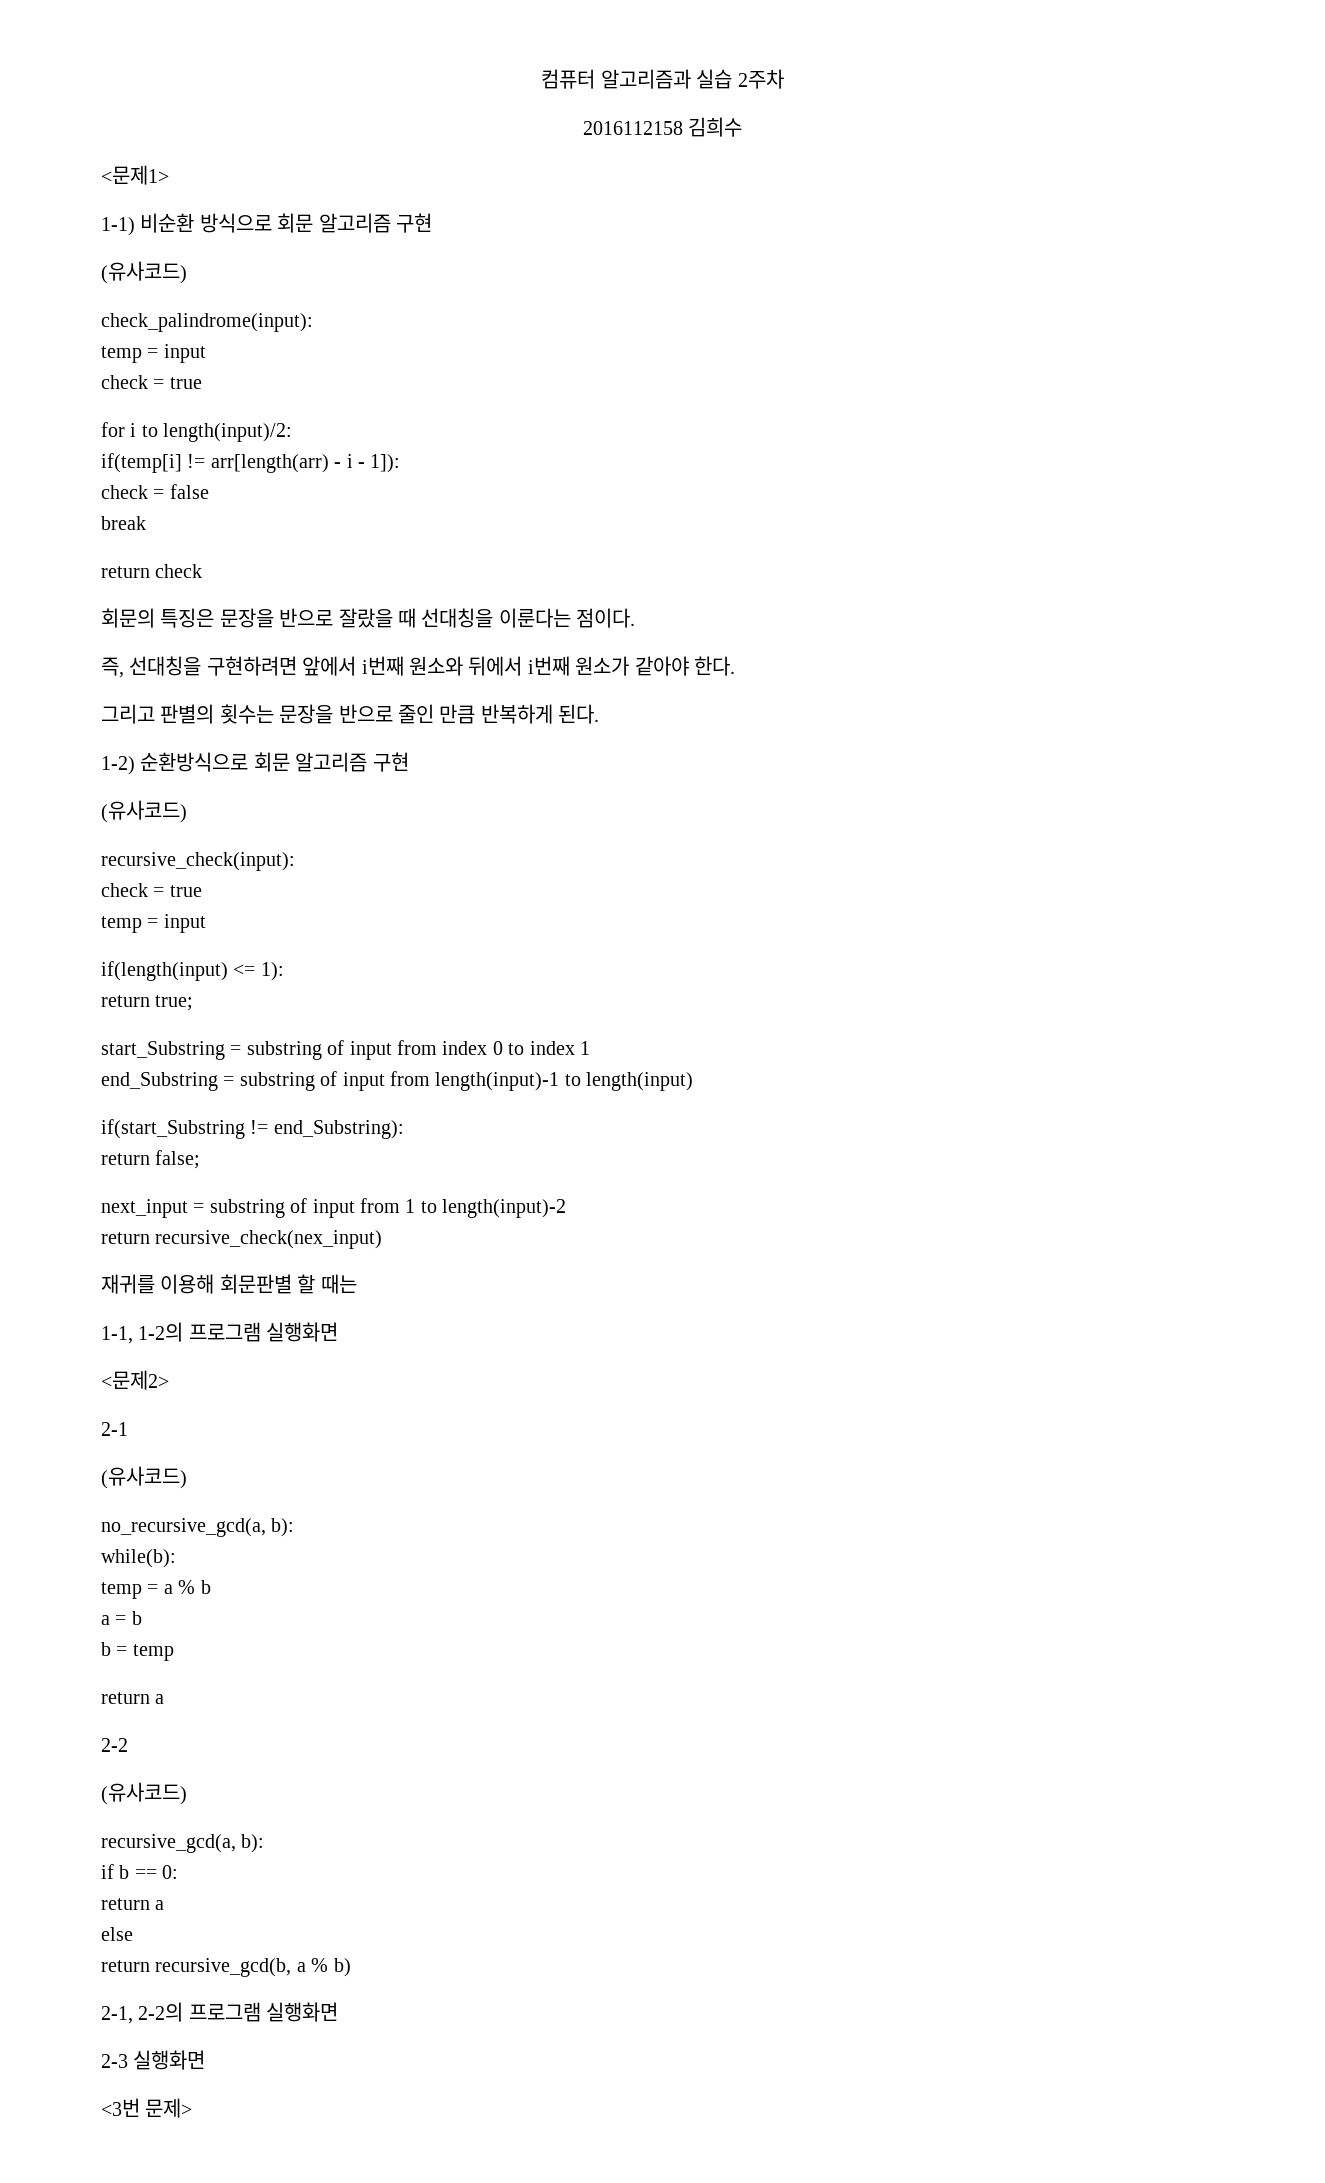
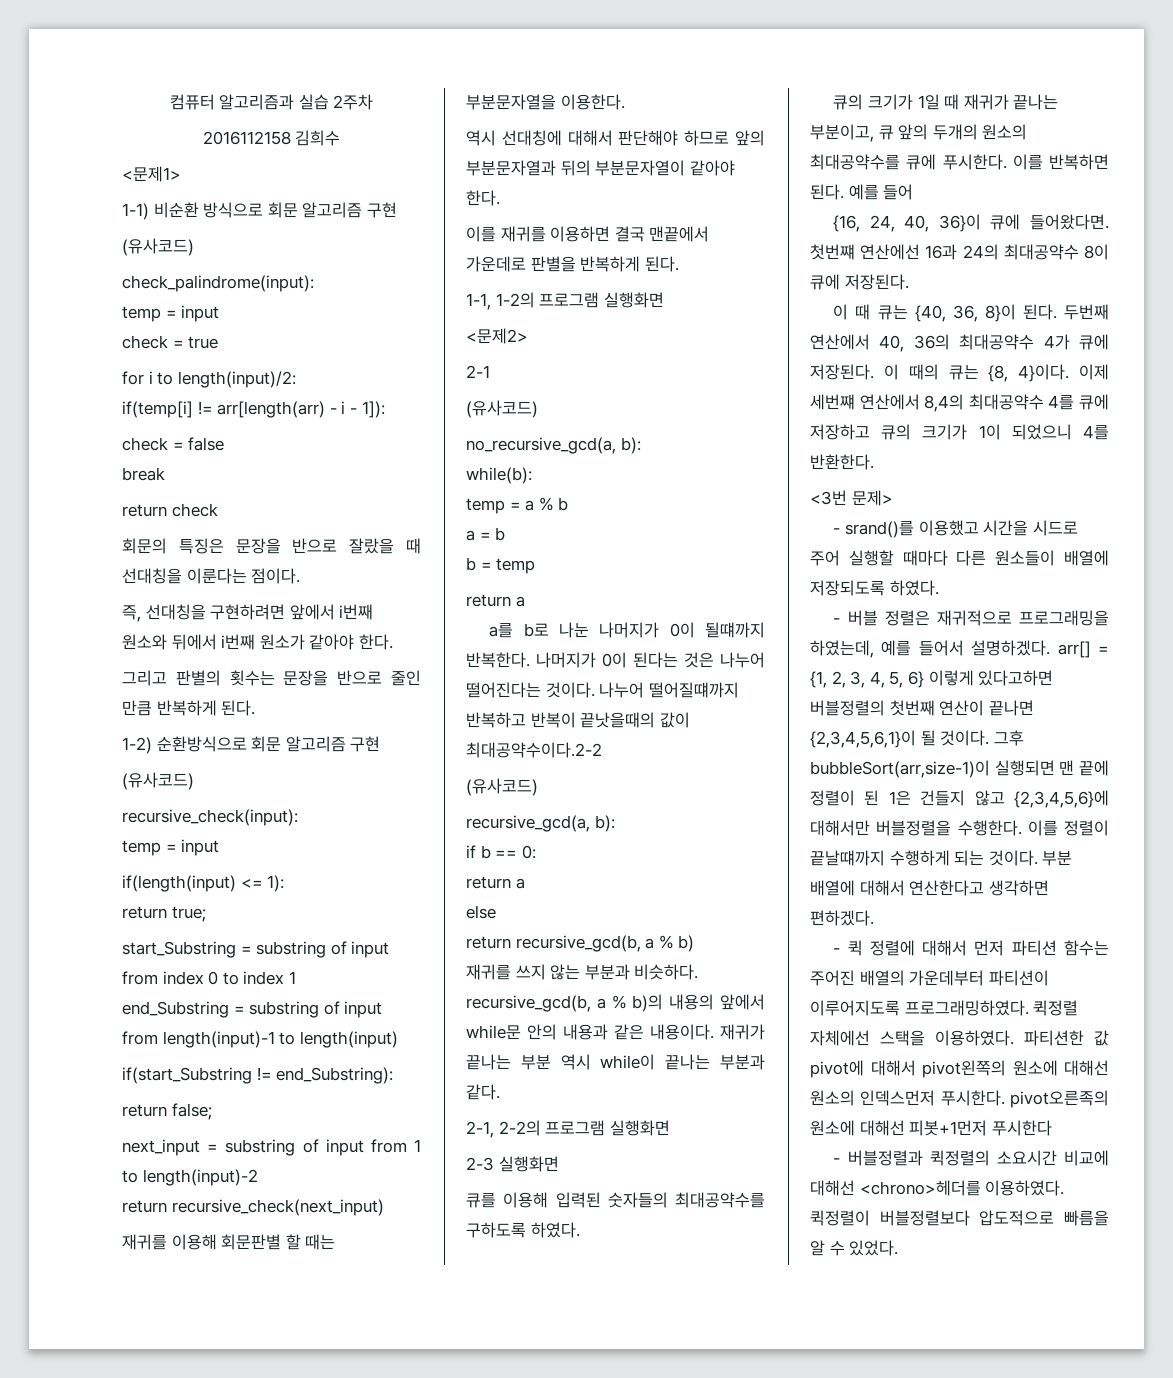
  recursive_check(input):
- check = true
- return recursive_check(nex_input)
+ return recursive_check(next_input)
- 재귀를 이용해 회문판별 할 때는
+ 재귀를 이용해 회문판별 할 때는 부분문자열을 이용한다.
+ 역시 선대칭에 대해서 판단해야 하므로 앞의 부분문자열과 뒤의 부분문자열이 같아야 한다.
+ 이를 재귀를 이용하면 결국 맨끝에서 가운데로 판별을 반복하게 된다.
- 2-2
+ a를 b로 나눈 나머지가 0이 될떄까지 반복한다. 나머지가 0이 된다는 것은 나누어 떨어진다는 것이다. 나누어 떨어질떄까지 반복하고 반복이 끝낫을때의 값이 최대공약수이다.2-2
+ 재귀를 쓰지 않는 부분과 비슷하다. recursive_gcd(b, a % b)의 내용의 앞에서 while문 안의 내용과 같은 내용이다. 재귀가 끝나는 부분 역시 while이 끝나는 부분과 같다.
+ 큐를 이용해 입력된 숫자들의 최대공약수를 구하도록 하였다.
+ 큐의 크기가 1일 때 재귀가 끝나는 부분이고, 큐 앞의 두개의 원소의 최대공약수를 큐에 푸시한다. 이를 반복하면 된다. 예를 들어
+ {16, 24, 40, 36}이 큐에 들어왔다면. 첫번쨰 연산에선 16과 24의 최대공약수 8이 큐에 저장된다.
+ 이 때 큐는 {40, 36, 8}이 된다. 두번째 연산에서 40, 36의 최대공약수 4가 큐에 저장된다. 이 때의 큐는 {8, 4}이다. 이제 세번쨰 연산에서 8,4의 최대공약수 4를 큐에 저장하고 큐의 크기가 1이 되었으니 4를 반환한다.
  <3번 문제>
+ - srand()를 이용했고 시간을 시드로 주어 실행할 때마다 다른 원소들이 배열에 저장되도록 하였다.
+ - 버블 정렬은 재귀적으로 프로그래밍을 하였는데, 예를 들어서 설명하겠다. arr[] = {1, 2, 3, 4, 5, 6} 이렇게 있다고하면 버블정렬의 첫번째 연산이 끝나면 {2,3,4,5,6,1}이 될 것이다. 그후 bubbleSort(arr,size-1)이 실행되면 맨 끝에 정렬이 된 1은 건들지 않고 {2,3,4,5,6}에 대해서만 버블정렬을 수행한다. 이를 정렬이 끝날떄까지 수행하게 되는 것이다. 부분 배열에 대해서 연산한다고 생각하면 편하겠다.
+ - 퀵 정렬에 대해서 먼저 파티션 함수는 주어진 배열의 가운데부터 파티션이 이루어지도록 프로그래밍하였다. 퀵정렬 자체에선 스택을 이용하였다. 파티션한 값 pivot에 대해서 pivot왼쪽의 원소에 대해선 원소의 인덱스먼저 푸시한다. pivot오른족의 원소에 대해선 피봇+1먼저 푸시한다
+ - 버블정렬과 퀵정렬의 소요시간 비교에 대해선 <chrono>헤더를 이용하였다. 퀵정렬이 버블정렬보다 압도적으로 빠름을 알 수 있었다.

